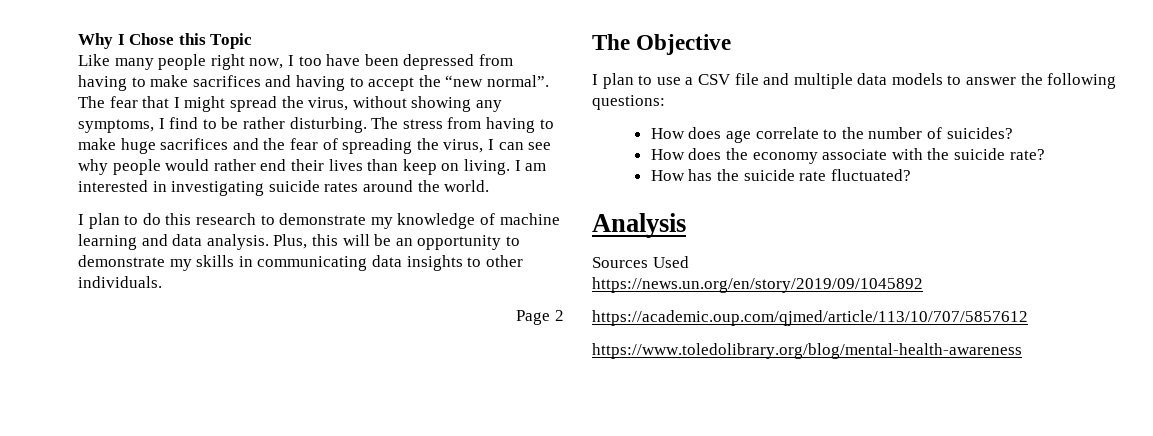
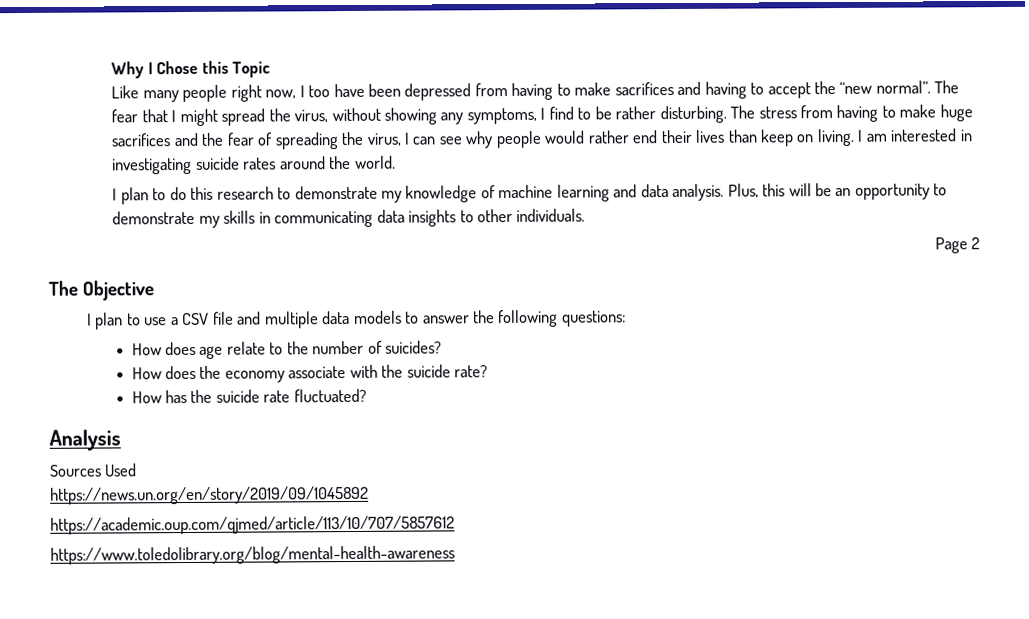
- How does age correlate to the number of suicides?
+ How does age relate to the number of suicides?

